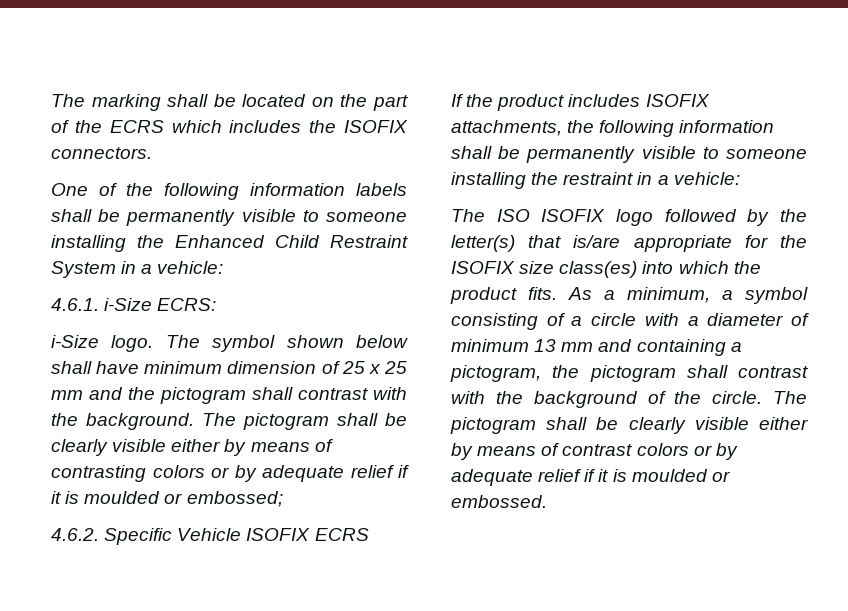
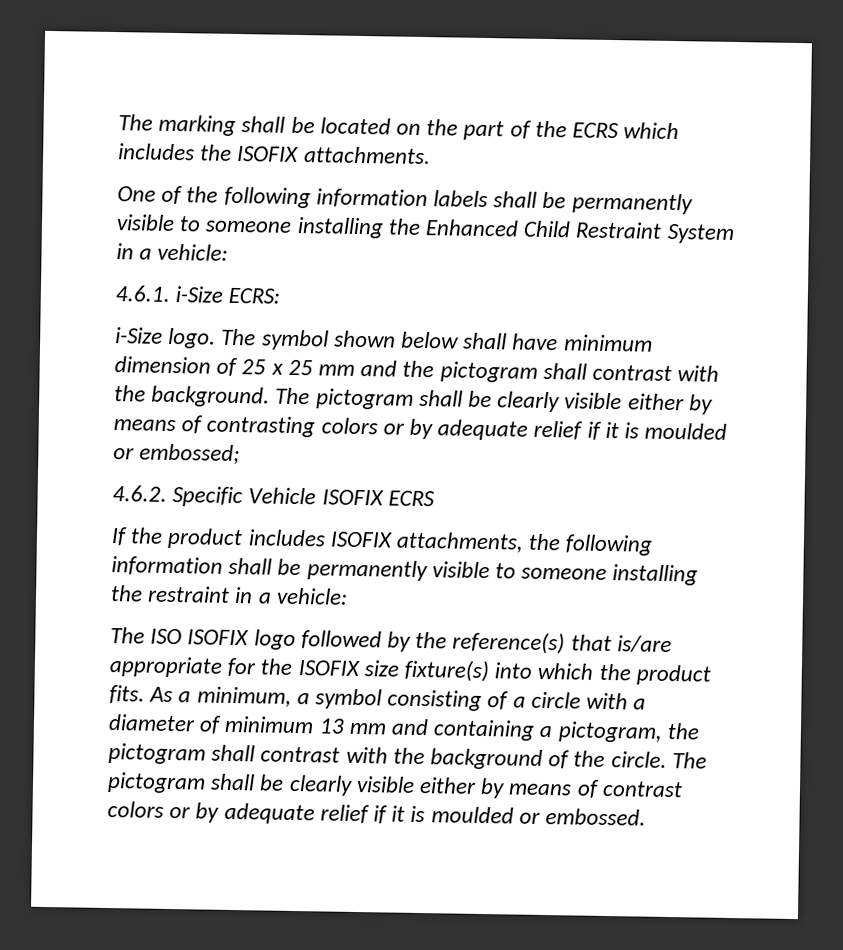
- The marking shall be located on the part of the ECRS which includes the ISOFIX connectors.
+ The marking shall be located on the part of the ECRS which includes the ISOFIX attachments.
- The ISO ISOFIX logo followed by the letter(s) that is/are appropriate for the ISOFIX size class(es) into which the product fits.
+ The ISO ISOFIX logo followed by the reference(s) that is/are appropriate for the ISOFIX size fixture(s) into which the product fits.

